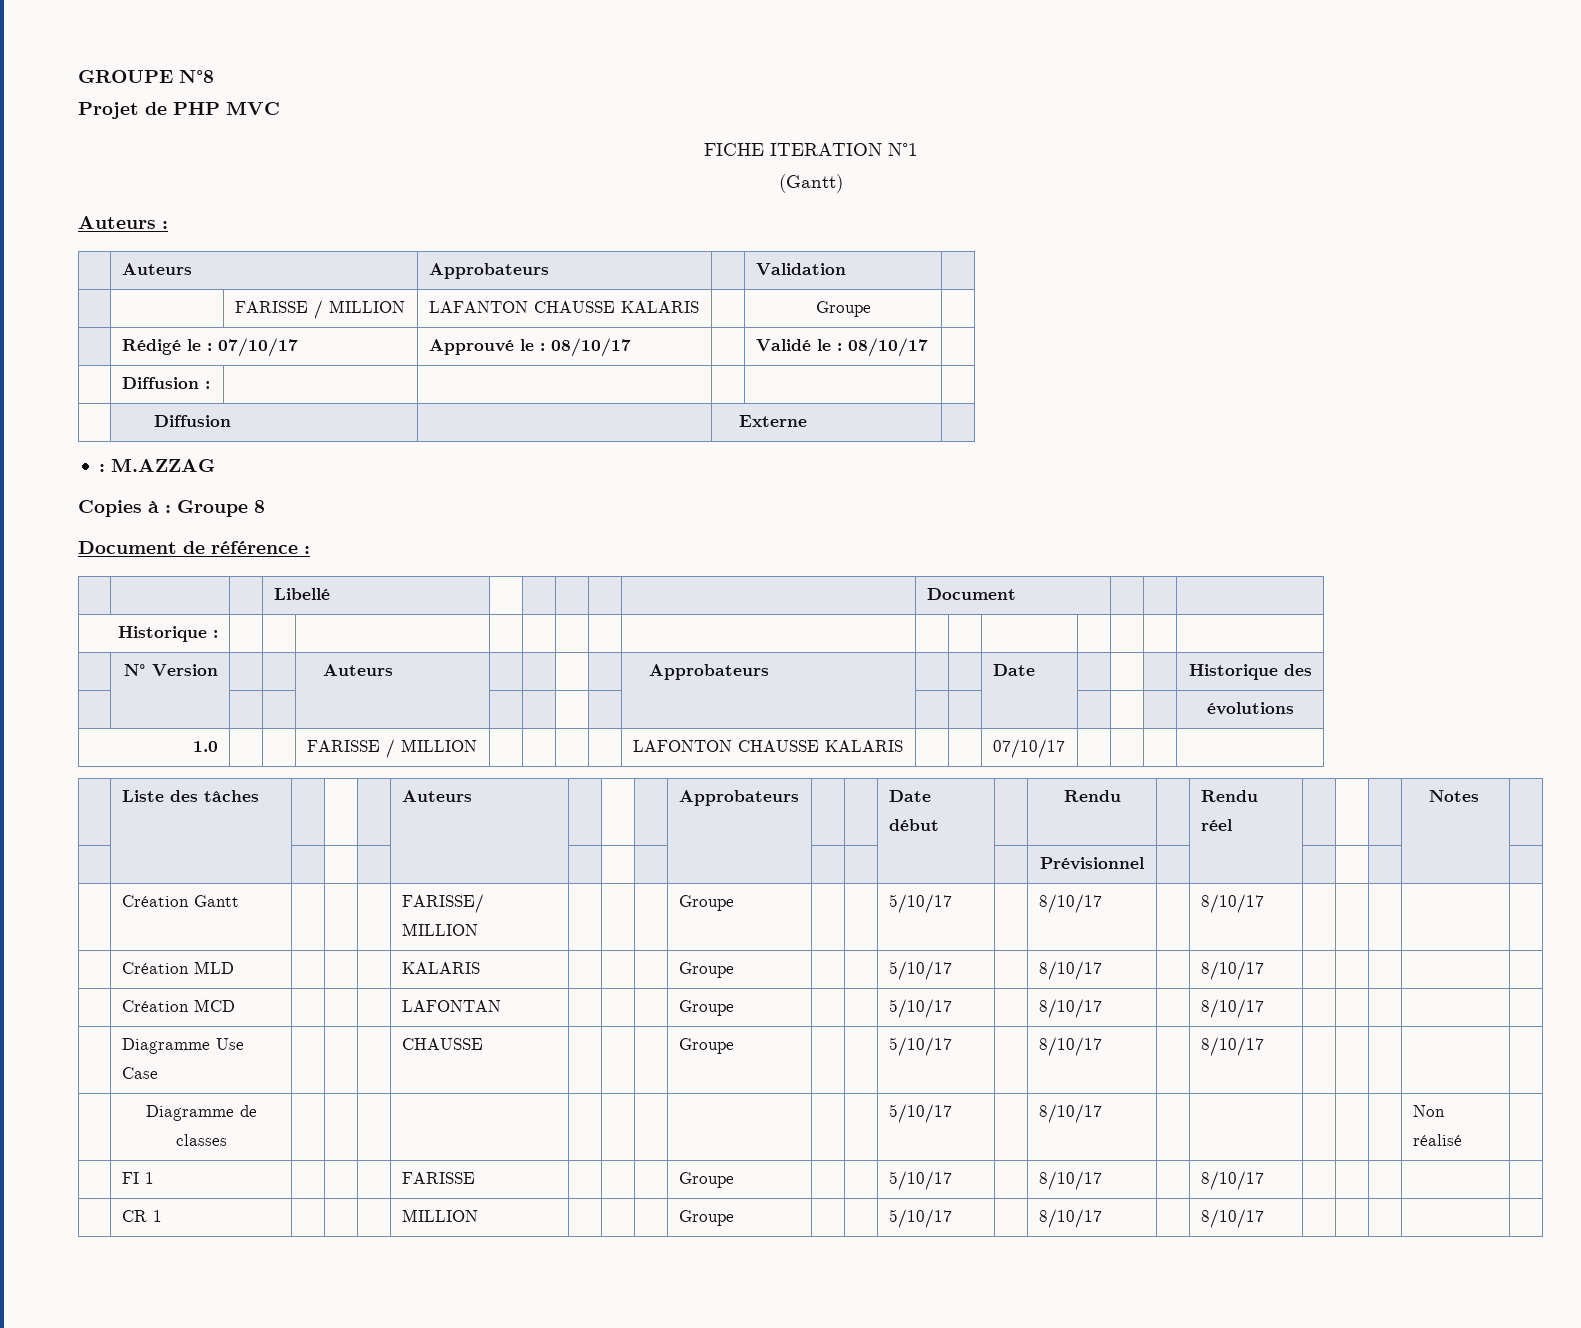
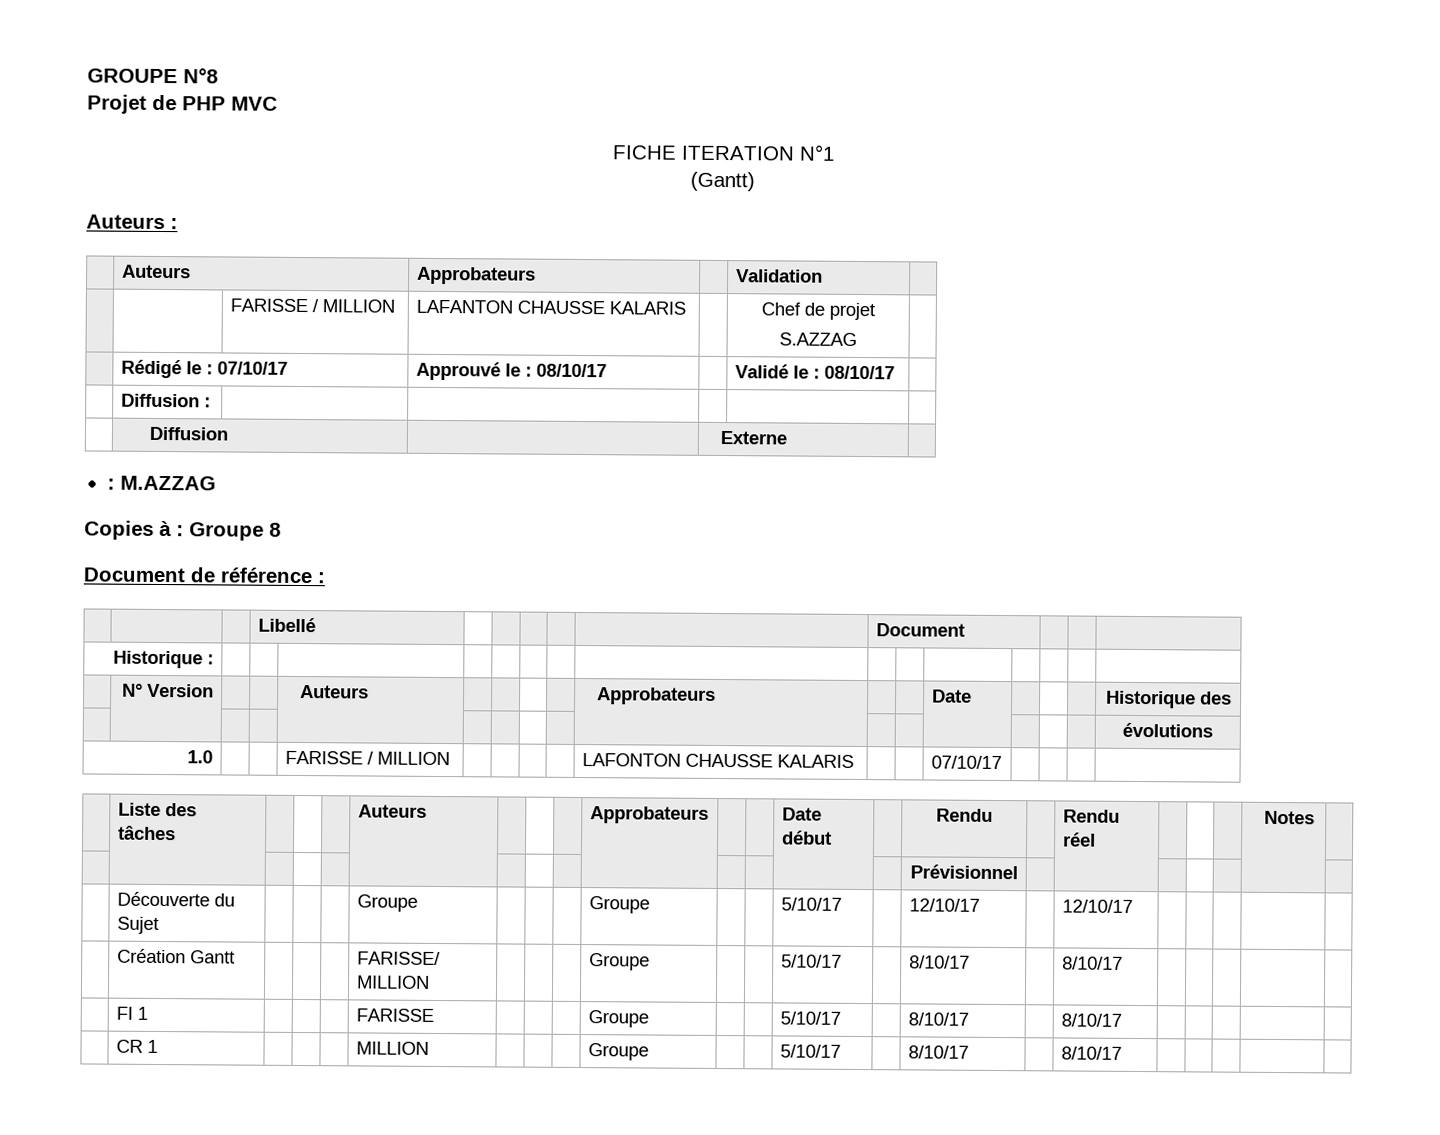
- | | FARISSE / MILLION | LAFANTON CHAUSSE KALARIS | | Groupe |
+ | | FARISSE / MILLION | LAFANTON CHAUSSE KALARIS | | Chef de projet
+ S.AZZAG |
+ | Découverte du Sujet | | | | Groupe | | | | Groupe | | | 5/10/17 | | 12/10/17 | | 12/10/17 | | | | |
- | Création MLD | | | | KALARIS | | | | Groupe | | | 5/10/17 | | 8/10/17 | | 8/10/17 | | | | |
- | Création MCD | | | | LAFONTAN | | | | Groupe | | | 5/10/17 | | 8/10/17 | | 8/10/17 | | | | |
- | Diagramme Use Case | | | | CHAUSSE | | | | Groupe | | | 5/10/17 | | 8/10/17 | | 8/10/17 | | | | |
- | Diagramme de classes | | | | | | | | | | | 5/10/17 | | 8/10/17 | | | | | | Non réalisé |

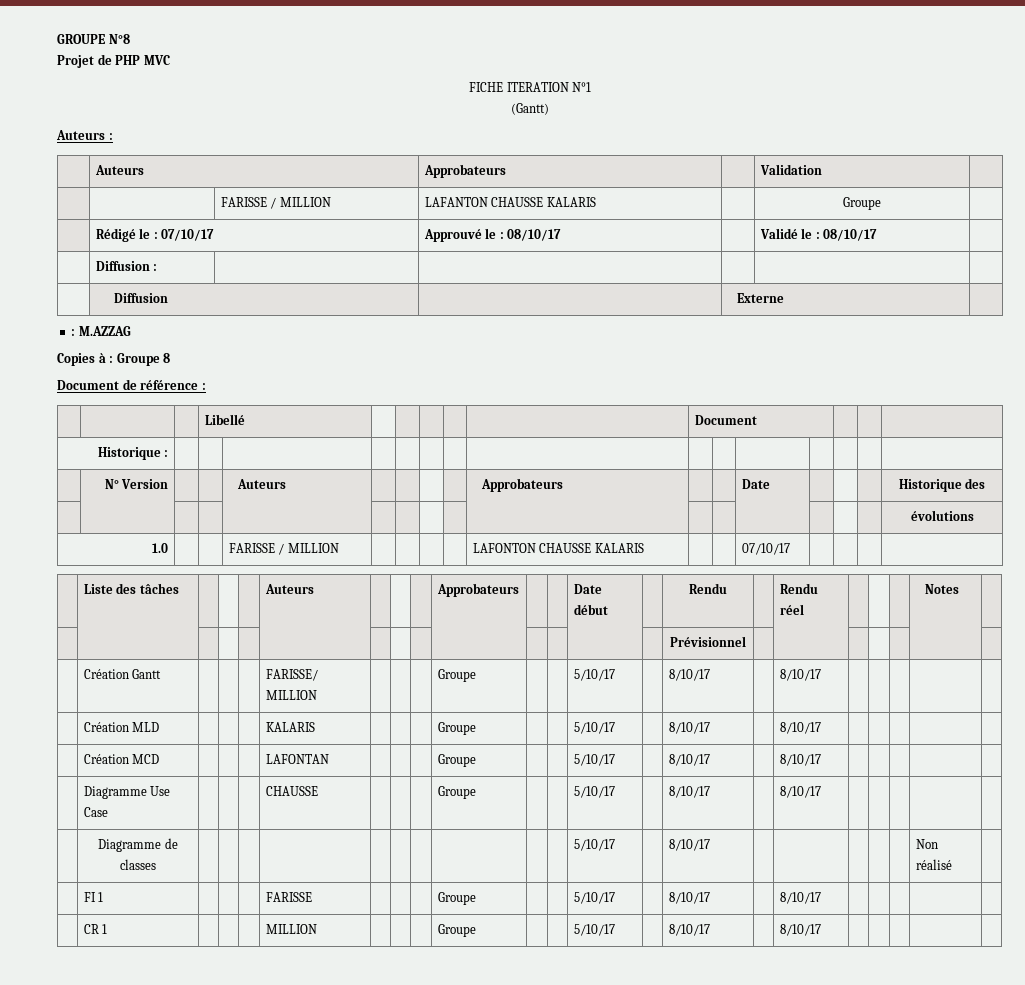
- | | FARISSE / MILLION | LAFANTON CHAUSSE KALARIS | | Chef de projet
- S.AZZAG |
+ | | FARISSE / MILLION | LAFANTON CHAUSSE KALARIS | | Groupe |
- | Découverte du Sujet | | | | Groupe | | | | Groupe | | | 5/10/17 | | 12/10/17 | | 12/10/17 | | | | |
+ | Création MLD | | | | KALARIS | | | | Groupe | | | 5/10/17 | | 8/10/17 | | 8/10/17 | | | | |
+ | Création MCD | | | | LAFONTAN | | | | Groupe | | | 5/10/17 | | 8/10/17 | | 8/10/17 | | | | |
+ | Diagramme Use Case | | | | CHAUSSE | | | | Groupe | | | 5/10/17 | | 8/10/17 | | 8/10/17 | | | | |
+ | Diagramme de classes | | | | | | | | | | | 5/10/17 | | 8/10/17 | | | | | | Non réalisé |

